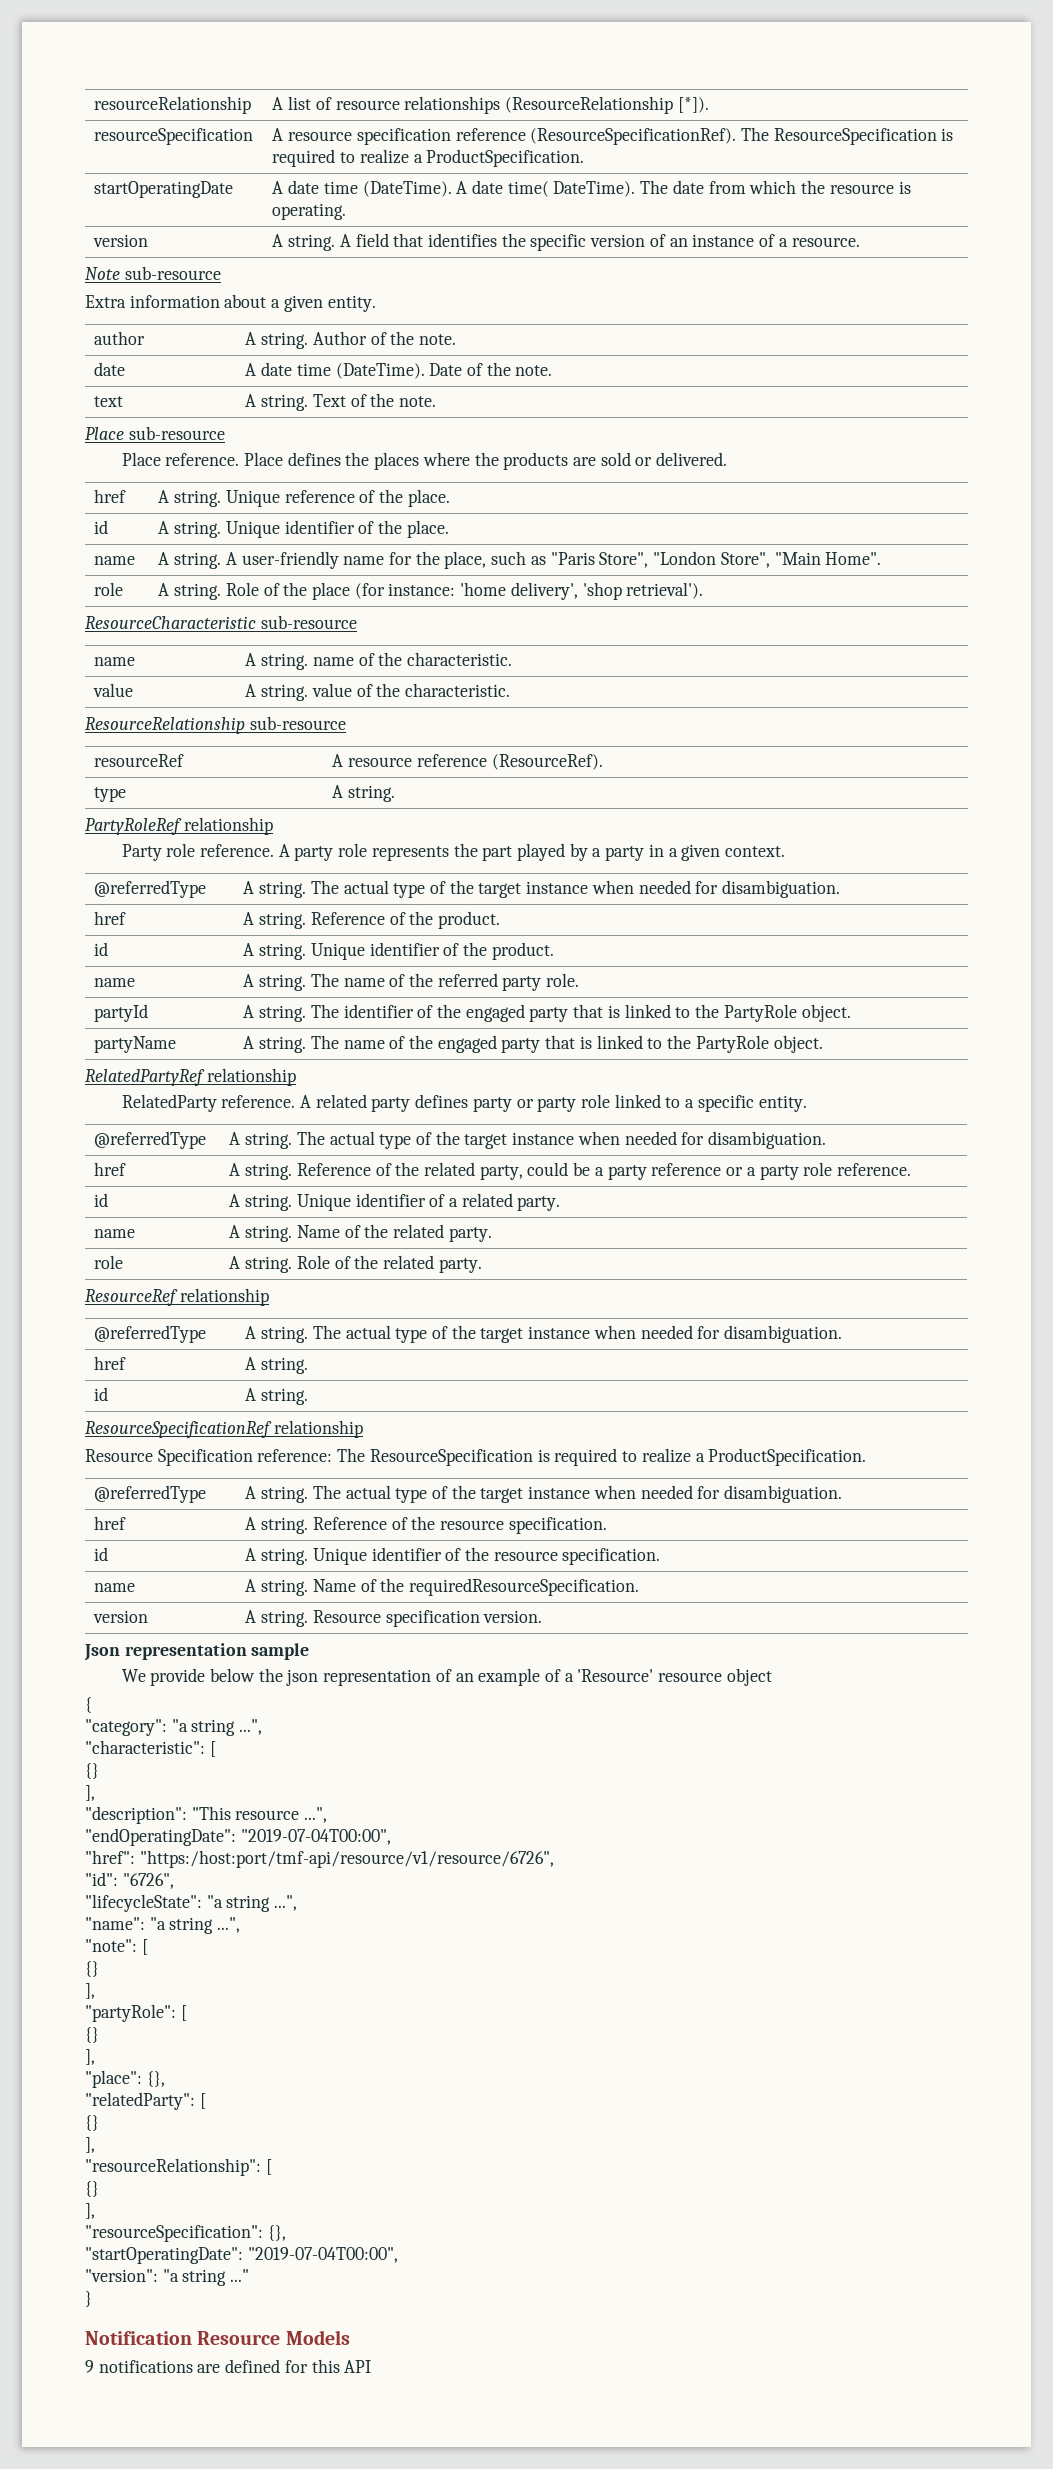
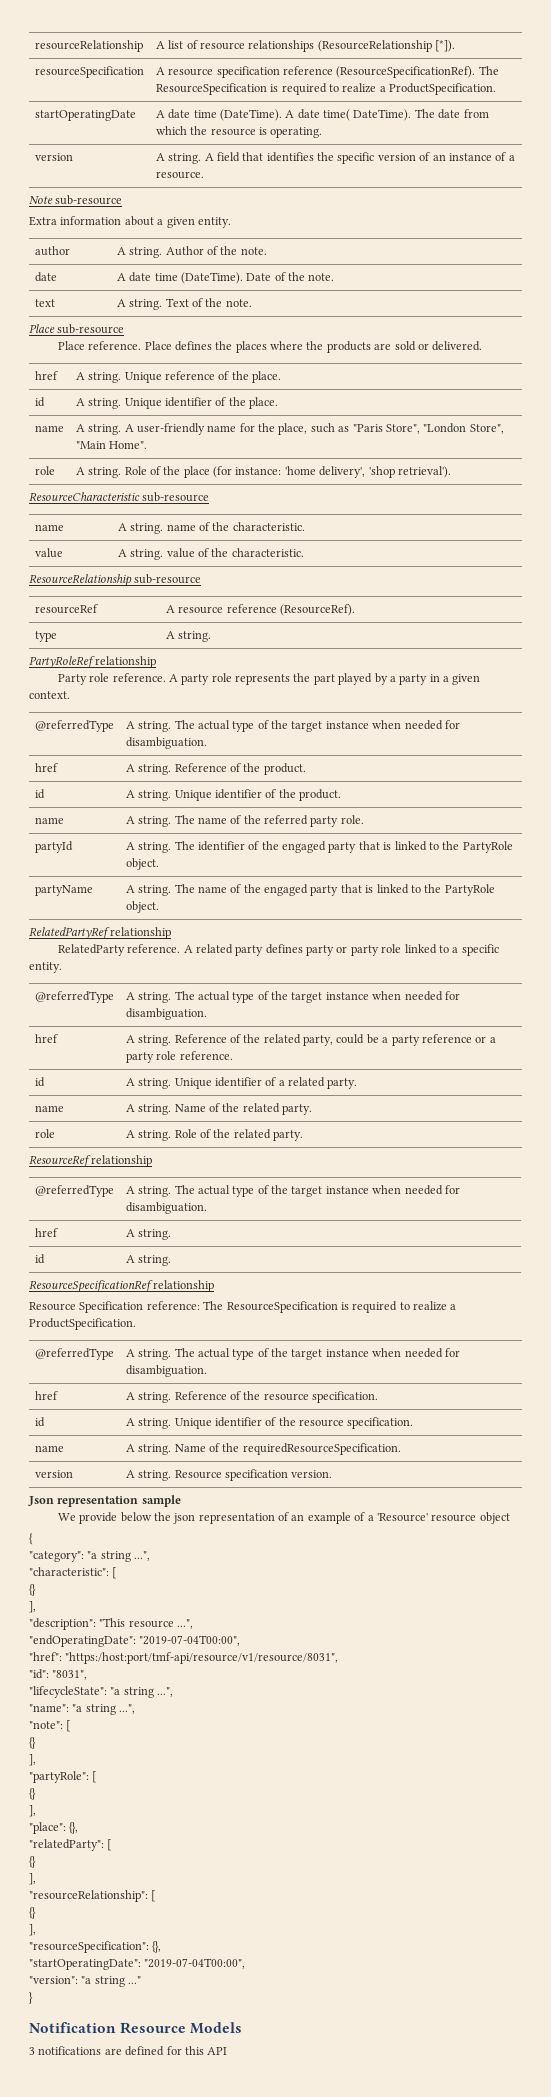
- "href": "https:/host:port/tmf-api/resource/v1/resource/6726",
+ "href": "https:/host:port/tmf-api/resource/v1/resource/8031",
- "id": "6726",
+ "id": "8031",
- 9 notifications are defined for this API
+ 3 notifications are defined for this API

